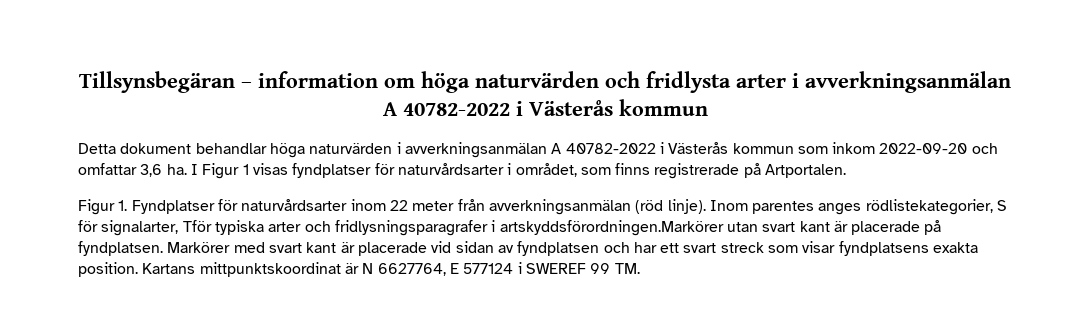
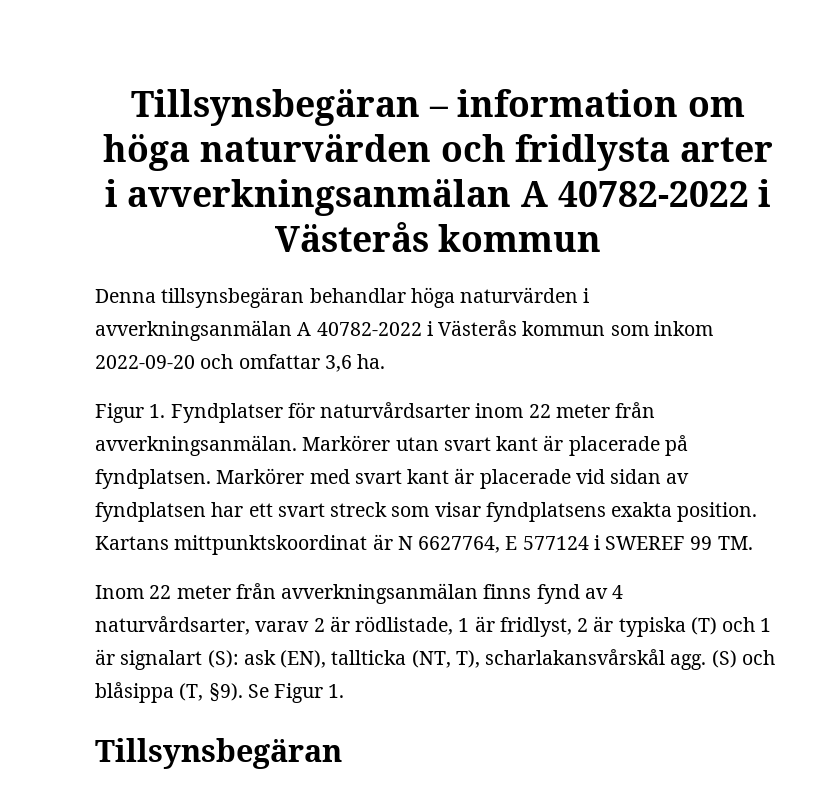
- Detta dokument behandlar höga naturvärden i avverkningsanmälan A 40782-2022 i Västerås kommun som inkom 2022-09-20 och omfattar 3,6 ha. I Figur 1 visas fyndplatser för naturvårdsarter i området, som finns registrerade på Artportalen.
+ Denna tillsynsbegäran behandlar höga naturvärden i avverkningsanmälan A 40782-2022 i Västerås kommun som inkom 2022-09-20 och omfattar 3,6 ha.
- Figur 1. Fyndplatser för naturvårdsarter inom 22 meter från avverkningsanmälan (röd linje). Inom parentes anges rödlistekategorier, S för signalarter, Tför typiska arter och fridlysningsparagrafer i artskyddsförordningen.Markörer utan svart kant är placerade på fyndplatsen.
+ Figur 1. Fyndplatser för naturvårdsarter inom 22 meter från avverkningsanmälan. Markörer utan svart kant är placerade på fyndplatsen.
- Markörer med svart kant är placerade vid sidan av fyndplatsen och har ett svart streck som visar fyndplatsens exakta position.
+ Markörer med svart kant är placerade vid sidan av fyndplatsen har ett svart streck som visar fyndplatsens exakta position.
+ Inom 22 meter från avverkningsanmälan finns fynd av 4 naturvårdsarter, varav 2 är rödlistade, 1 är fridlyst, 2 är typiska (T) och 1 är signalart (S): ask (EN), tallticka (NT, T), scharlakansvårskål agg. (S) och blåsippa (T, §9). Se Figur 1.
+ Tillsynsbegäran

